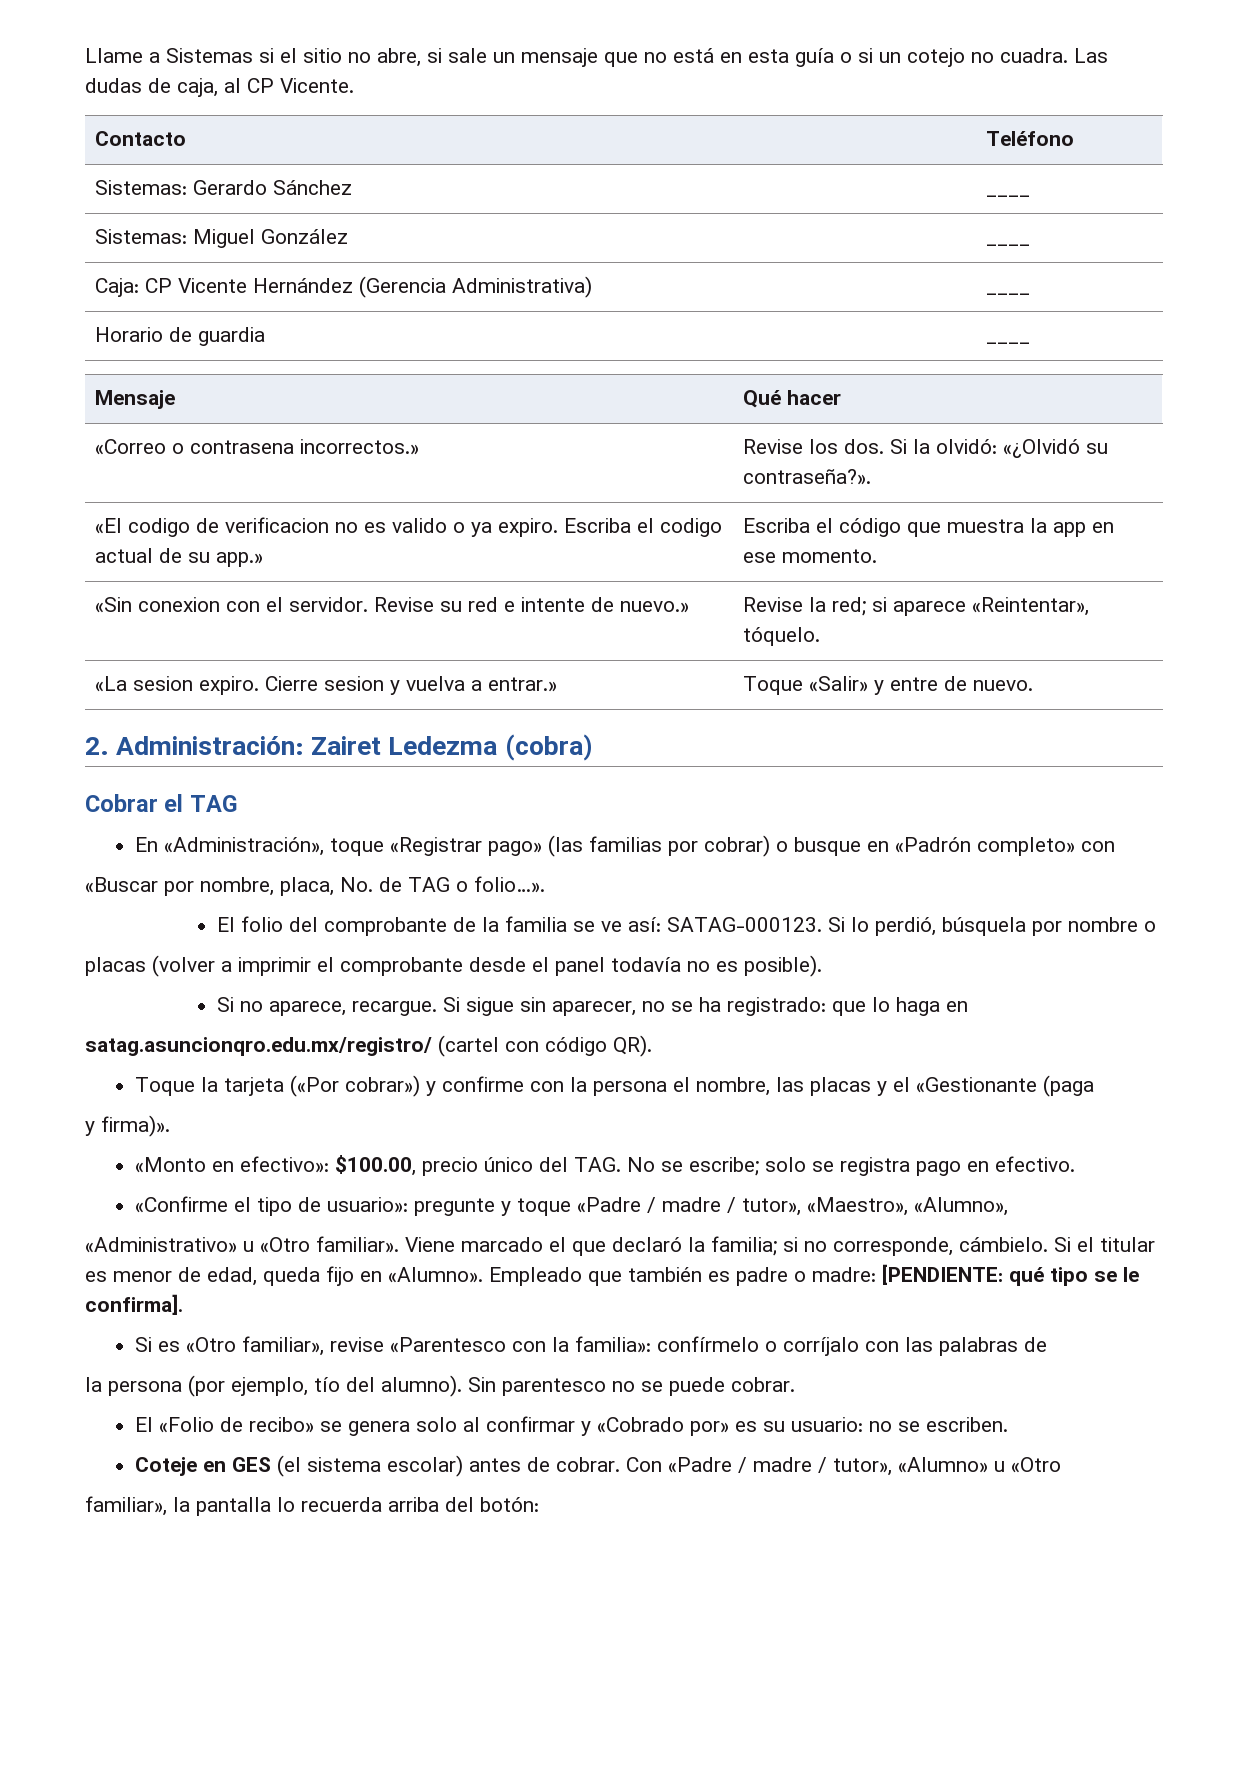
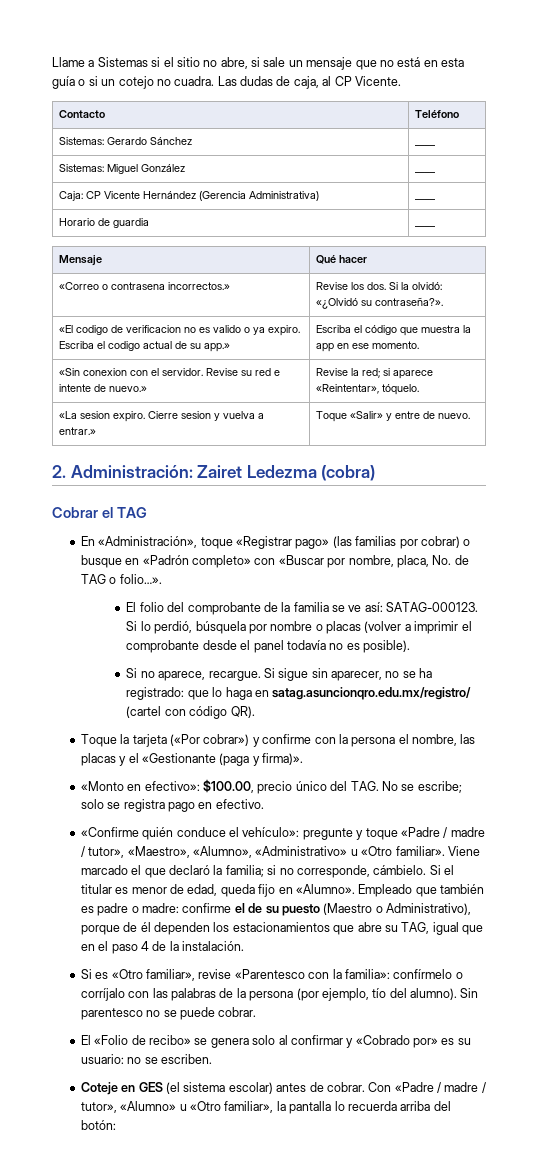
- En «Administración», toque «Registrar pago» (las familias por cobrar) o busque en «Padrón completo» con
- «Buscar por nombre, placa, No. de TAG o folio…».
+ En «Administración», toque «Registrar pago» (las familias por cobrar) o busque en «Padrón completo» con «Buscar por nombre, placa, No. de TAG o folio…».
- Si lo perdió, búsquela por nombre o
- placas (volver a imprimir el comprobante desde el panel todavía no es posible).
+ Si lo perdió, búsquela por nombre o placas (volver a imprimir el comprobante desde el panel todavía no es posible).
- Si sigue sin aparecer, no se ha registrado: que lo haga en
- satag.asuncionqro.edu.mx/registro/ (cartel con código QR).
+ Si sigue sin aparecer, no se ha registrado: que lo haga en satag.asuncionqro.edu.mx/registro/ (cartel con código QR).
- Toque la tarjeta («Por cobrar») y confirme con la persona el nombre, las placas y el «Gestionante (paga
- y firma)».
+ Toque la tarjeta («Por cobrar») y confirme con la persona el nombre, las placas y el «Gestionante (paga y firma)».
- «Confirme el tipo de usuario»: pregunte y toque «Padre / madre / tutor», «Maestro», «Alumno»,
- «Administrativo» u «Otro familiar».
+ «Confirme quién conduce el vehículo»: pregunte y toque «Padre / madre / tutor», «Maestro», «Alumno», «Administrativo» u «Otro familiar».
- Empleado que también es padre o madre: [PENDIENTE: qué tipo se le confirma].
+ Empleado que también es padre o madre: confirme el de su puesto (Maestro o Administrativo), porque de él dependen los estacionamientos que abre su TAG, igual que en el paso 4 de la instalación.
- Si es «Otro familiar», revise «Parentesco con la familia»: confírmelo o corríjalo con las palabras de
- la persona (por ejemplo, tío del alumno).
+ Si es «Otro familiar», revise «Parentesco con la familia»: confírmelo o corríjalo con las palabras de la persona (por ejemplo, tío del alumno).
- Con «Padre / madre / tutor», «Alumno» u «Otro
- familiar», la pantalla lo recuerda arriba del botón:
+ Con «Padre / madre / tutor», «Alumno» u «Otro familiar», la pantalla lo recuerda arriba del botón:

